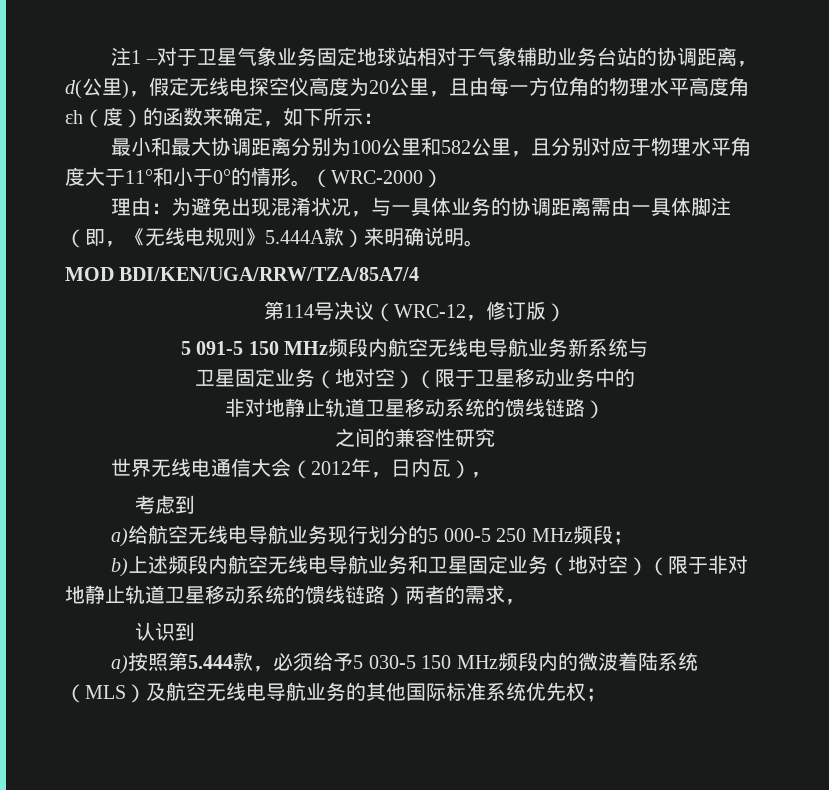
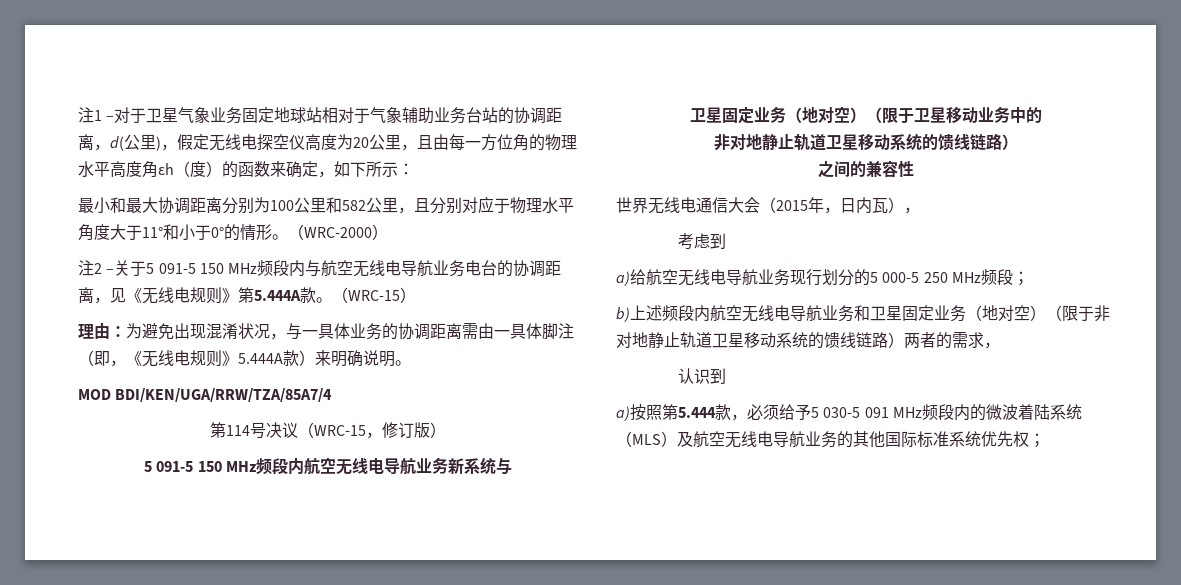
+ 注2 –关于5 091-5 150 MHz频段内与航空无线电导航业务电台的协调距离，见《无线电规则》第5.444A款。（WRC-15）
- 第114号决议（WRC-12，修订版）
+ 第114号决议（WRC-15，修订版）
- 之间的兼容性研究
+ 之间的兼容性
- 世界无线电通信大会（2012年，日内瓦），
+ 世界无线电通信大会（2015年，日内瓦），
- a)按照第5.444款，必须给予5 030-5 150 MHz频段内的微波着陆系统（MLS）及航空无线电导航业务的其他国际标准系统优先权；
+ a)按照第5.444款，必须给予5 030-5 091 MHz频段内的微波着陆系统（MLS）及航空无线电导航业务的其他国际标准系统优先权；

